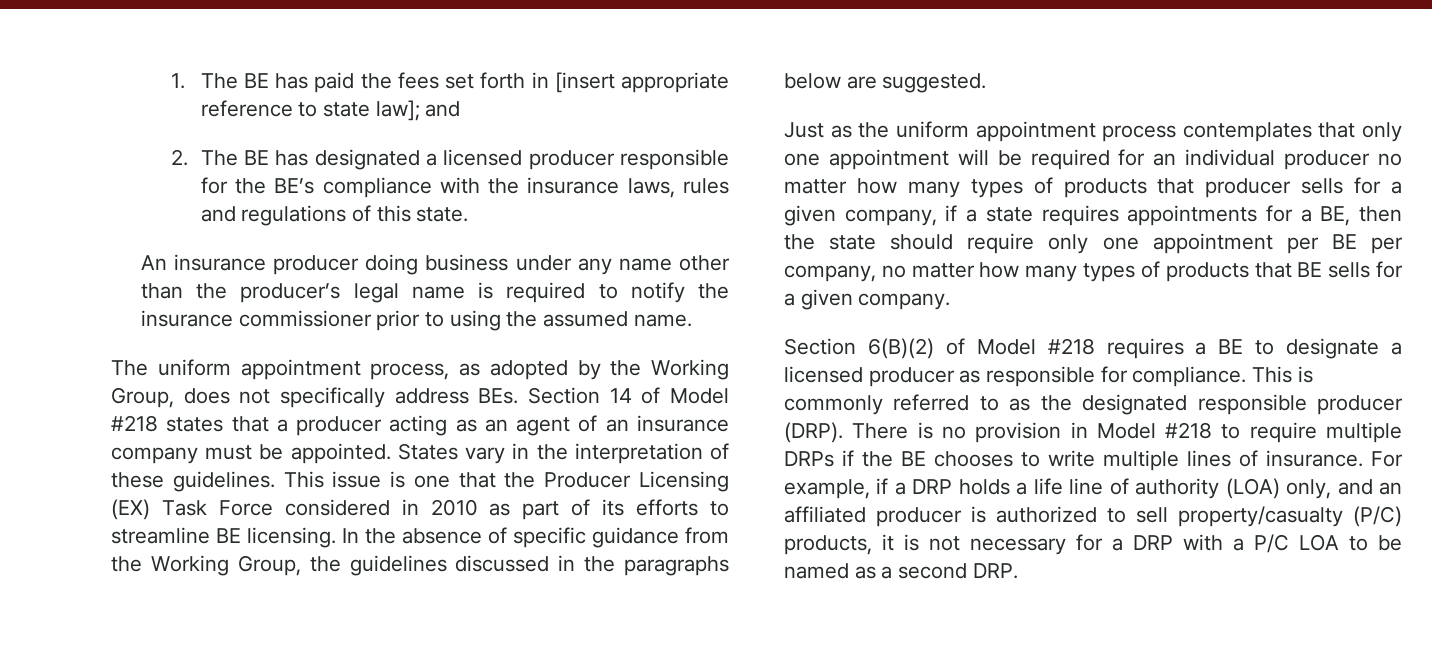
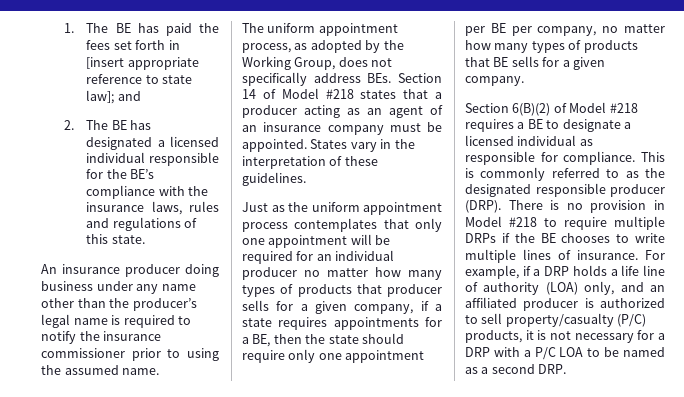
- 2. The BE has designated a licensed producer responsible for the BE’s compliance with the insurance laws, rules and regulations of this state.
+ 2. The BE has designated a licensed individual responsible for the BE’s compliance with the insurance laws, rules and regulations of this state.
- This issue is one that the Producer Licensing (EX) Task Force considered in 2010 as part of its efforts to streamline BE licensing. In the absence of specific guidance from the Working Group, the guidelines discussed in the paragraphs below are suggested.
- Section 6(B)(2) of Model #218 requires a BE to designate a licensed producer as responsible for compliance.
+ Section 6(B)(2) of Model #218 requires a BE to designate a licensed individual as responsible for compliance.

